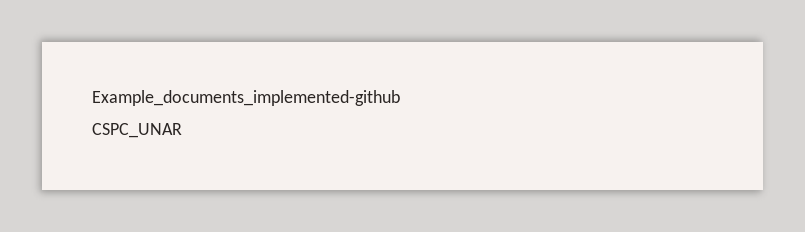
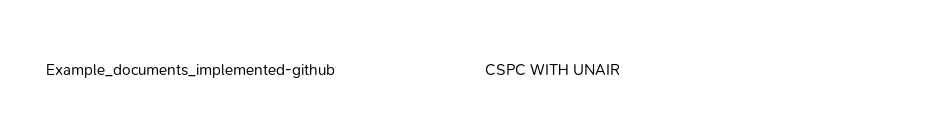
- CSPC_UNAR
+ CSPC WITH UNAIR

